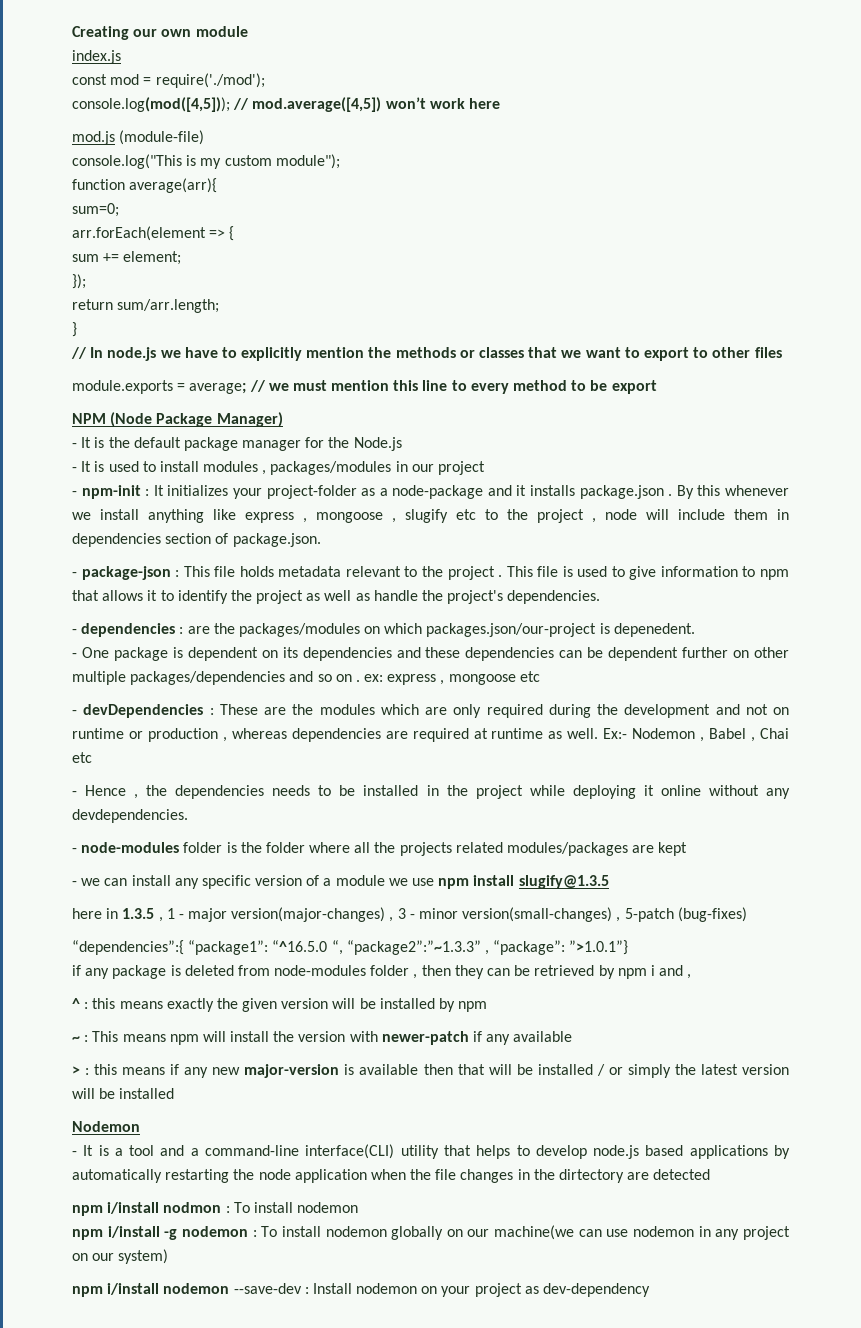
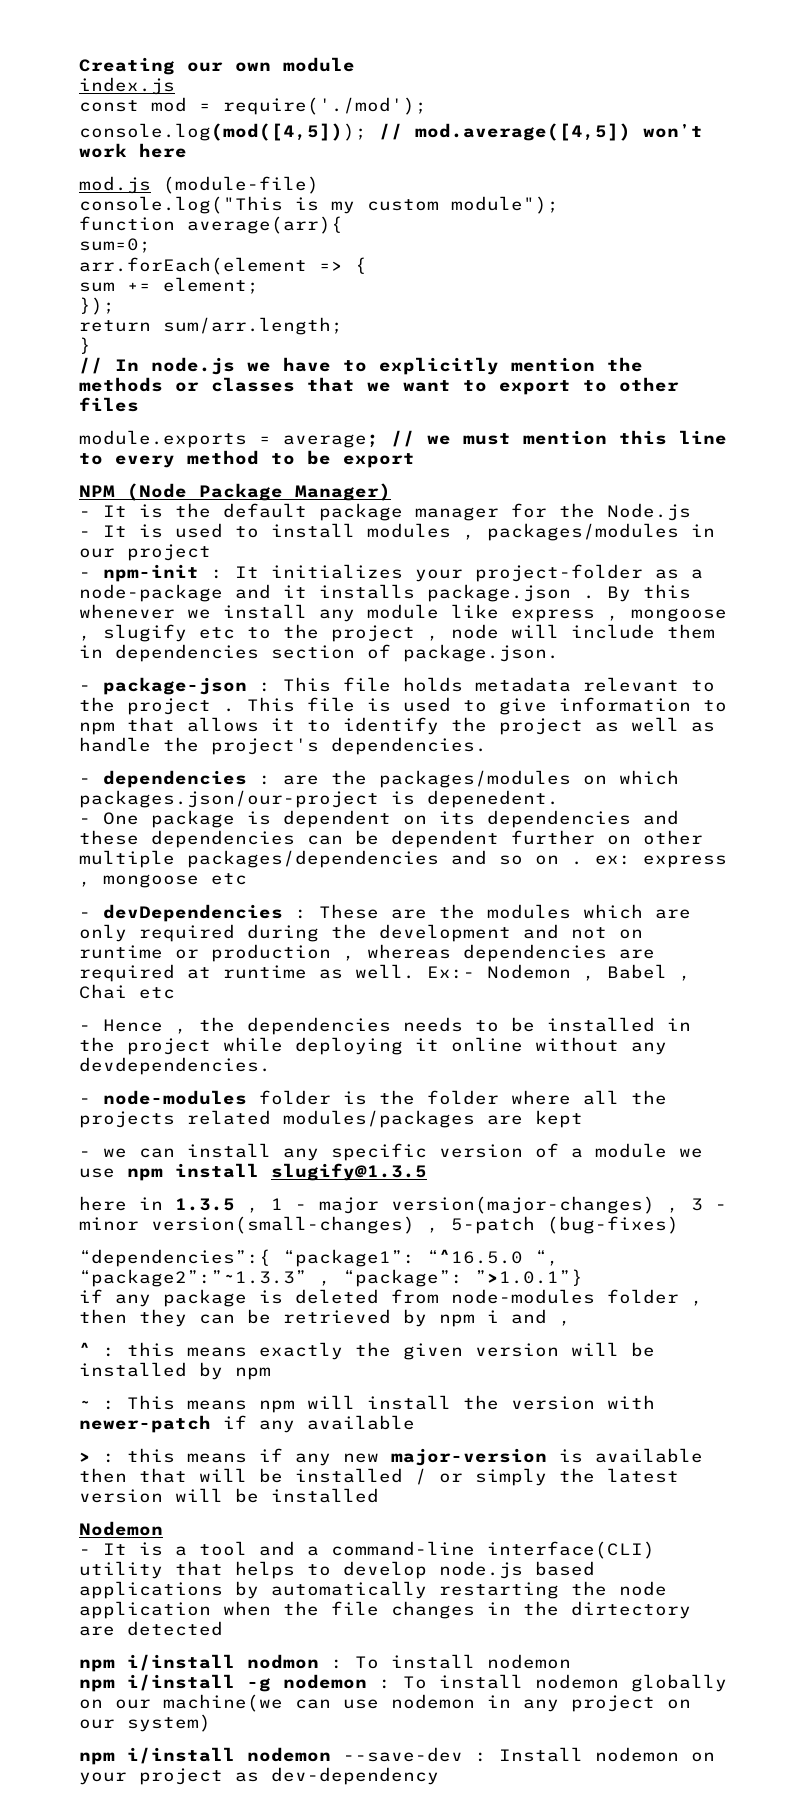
- By this whenever we install anything like express , mongoose , slugify etc to the project , node will include them in dependencies section of package.json.
+ By this whenever we install any module like express , mongoose , slugify etc to the project , node will include them in dependencies section of package.json.

